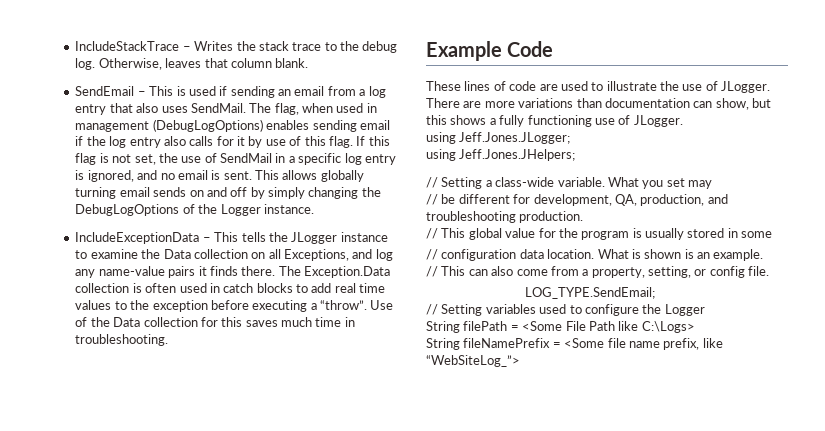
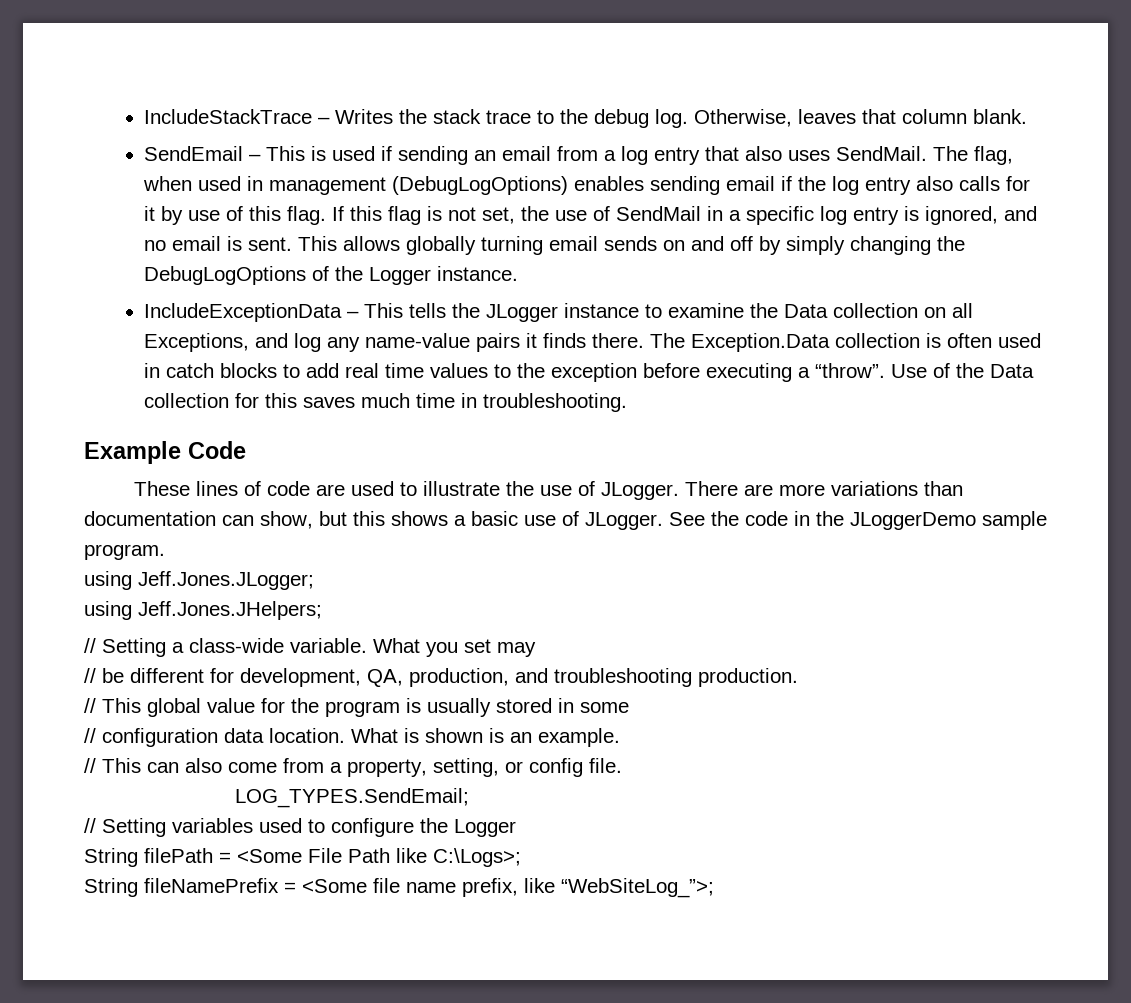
- There are more variations than documentation can show, but this shows a fully functioning use of JLogger.
+ There are more variations than documentation can show, but this shows a basic use of JLogger. See the code in the JLoggerDemo sample program.
- LOG_TYPE.SendEmail;
+ LOG_TYPES.SendEmail;
- String filePath = <Some File Path like C:\Logs>
+ String filePath = <Some File Path like C:\Logs>;
- String fileNamePrefix = <Some file name prefix, like “WebSiteLog_”>
+ String fileNamePrefix = <Some file name prefix, like “WebSiteLog_”>;

